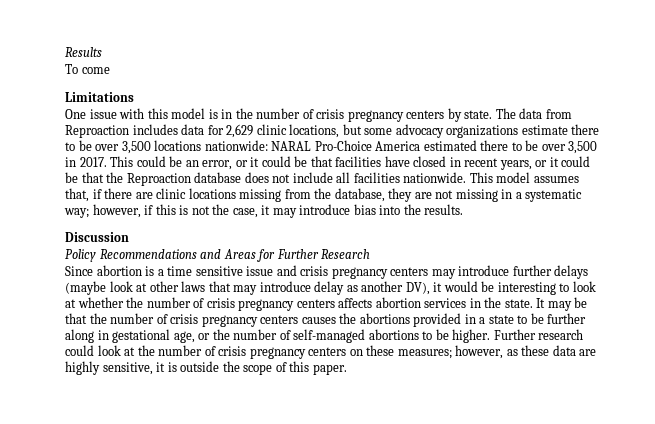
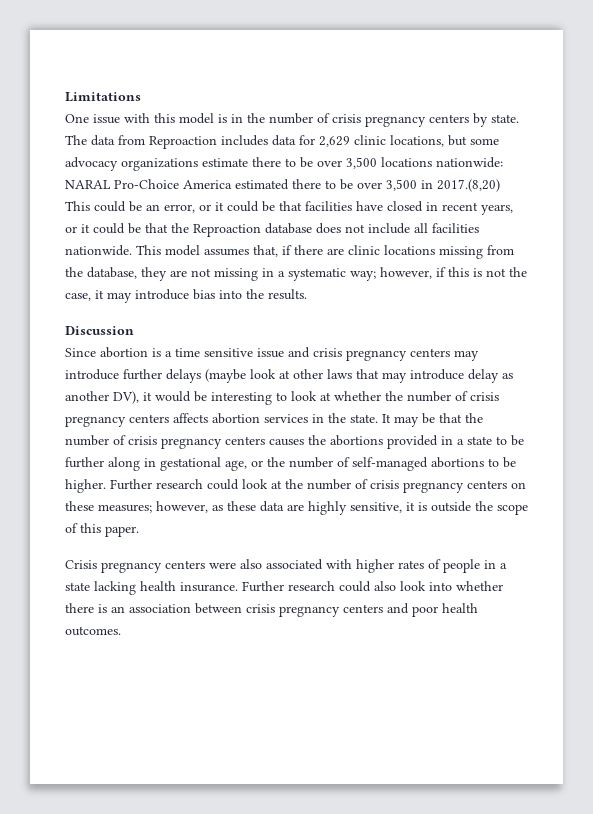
- Results
- To come
- NARAL Pro-Choice America estimated there to be over 3,500 in 2017. This could be an error, or it could be that facilities have closed in recent years, or it could be that the Reproaction database does not include all facilities nationwide.
+ NARAL Pro-Choice America estimated there to be over 3,500 in 2017.(8,20) This could be an error, or it could be that facilities have closed in recent years, or it could be that the Reproaction database does not include all facilities nationwide.
- Policy Recommendations and Areas for Further Research
+ Crisis pregnancy centers were also associated with higher rates of people in a state lacking health insurance. Further research could also look into whether there is an association between crisis pregnancy centers and poor health outcomes.

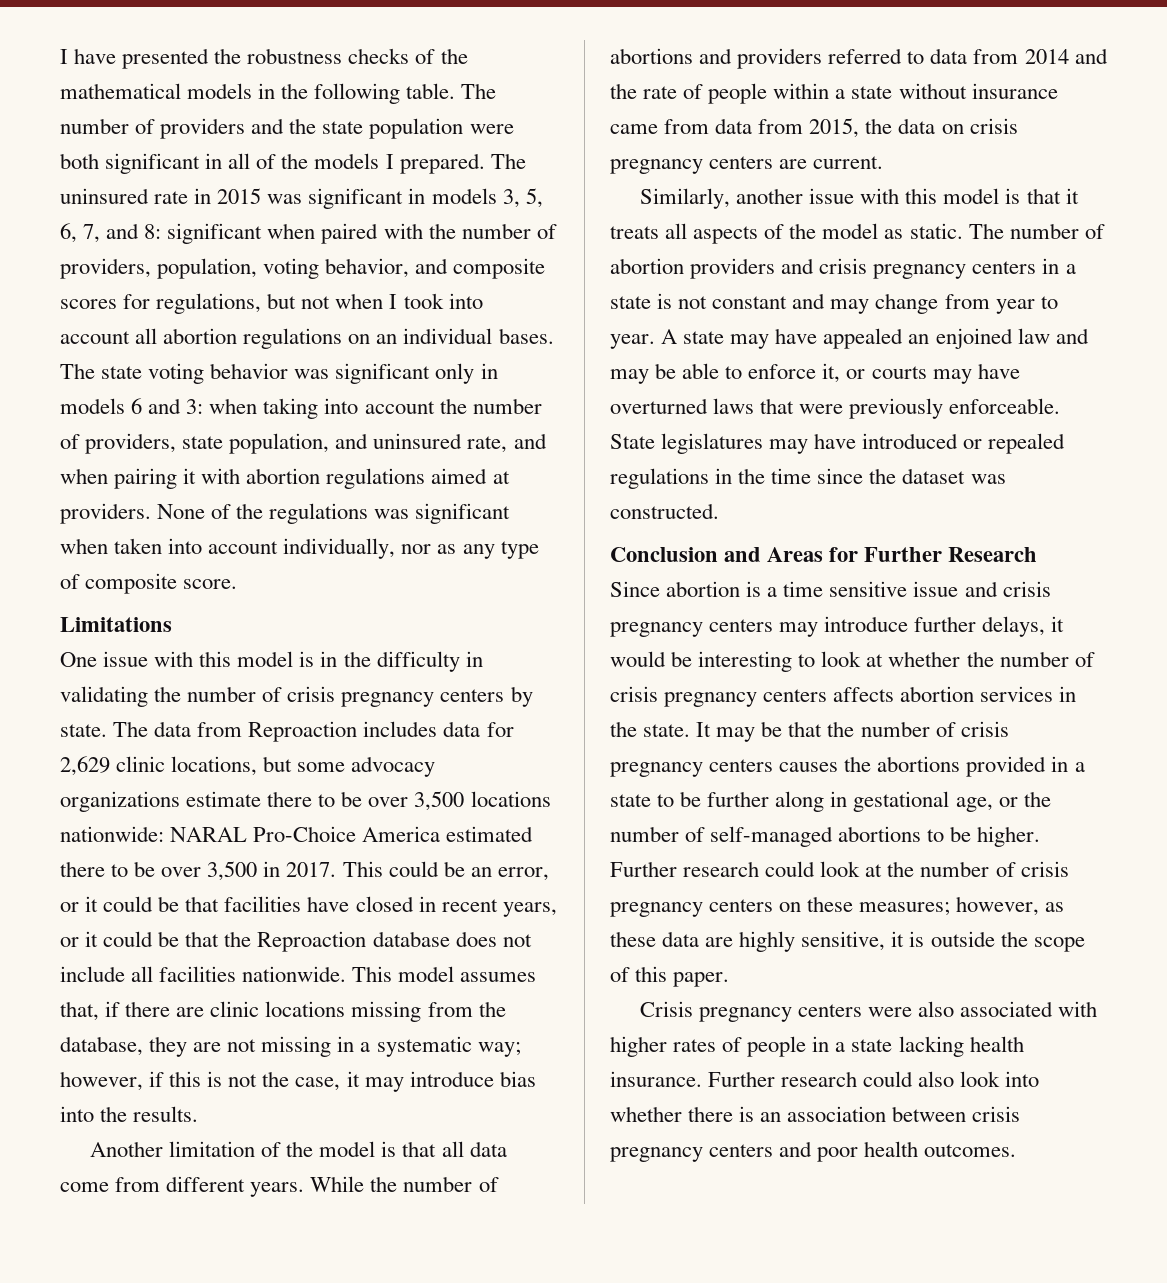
+ I have presented the robustness checks of the mathematical models in the following table. The number of providers and the state population were both significant in all of the models I prepared. The uninsured rate in 2015 was significant in models 3, 5, 6, 7, and 8: significant when paired with the number of providers, population, voting behavior, and composite scores for regulations, but not when I took into account all abortion regulations on an individual bases. The state voting behavior was significant only in models 6 and 3: when taking into account the number of providers, state population, and uninsured rate, and when pairing it with abortion regulations aimed at providers. None of the regulations was significant when taken into account individually, nor as any type of composite score.
- One issue with this model is in the number of crisis pregnancy centers by state.
+ One issue with this model is in the difficulty in validating the number of crisis pregnancy centers by state.
- NARAL Pro-Choice America estimated there to be over 3,500 in 2017.(8,20) This could be an error, or it could be that facilities have closed in recent years, or it could be that the Reproaction database does not include all facilities nationwide.
+ NARAL Pro-Choice America estimated there to be over 3,500 in 2017. This could be an error, or it could be that facilities have closed in recent years, or it could be that the Reproaction database does not include all facilities nationwide.
- Discussion
+ Another limitation of the model is that all data come from different years. While the number of abortions and providers referred to data from 2014 and the rate of people within a state without insurance came from data from 2015, the data on crisis pregnancy centers are current.
+ Similarly, another issue with this model is that it treats all aspects of the model as static. The number of abortion providers and crisis pregnancy centers in a state is not constant and may change from year to year. A state may have appealed an enjoined law and may be able to enforce it, or courts may have overturned laws that were previously enforceable. State legislatures may have introduced or repealed regulations in the time since the dataset was constructed.
+ Conclusion and Areas for Further Research
- Since abortion is a time sensitive issue and crisis pregnancy centers may introduce further delays (maybe look at other laws that may introduce delay as another DV), it would be interesting to look at whether the number of crisis pregnancy centers affects abortion services in the state.
+ Since abortion is a time sensitive issue and crisis pregnancy centers may introduce further delays, it would be interesting to look at whether the number of crisis pregnancy centers affects abortion services in the state.

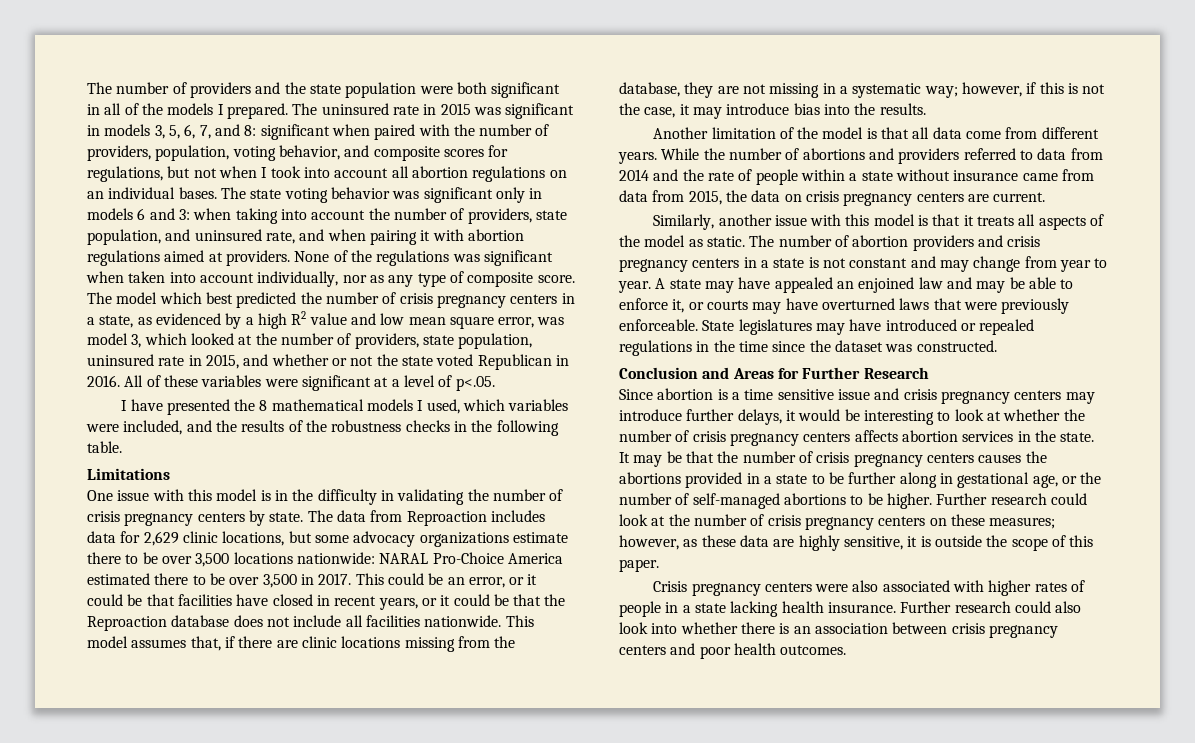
- I have presented the robustness checks of the mathematical models in the following table.
+ The model which best predicted the number of crisis pregnancy centers in a state, as evidenced by a high R2 value and low mean square error, was model 3, which looked at the number of providers, state population, uninsured rate in 2015, and whether or not the state voted Republican in 2016. All of these variables were significant at a level of p<.05.
+ I have presented the 8 mathematical models I used, which variables were included, and the results of the robustness checks in the following table.

